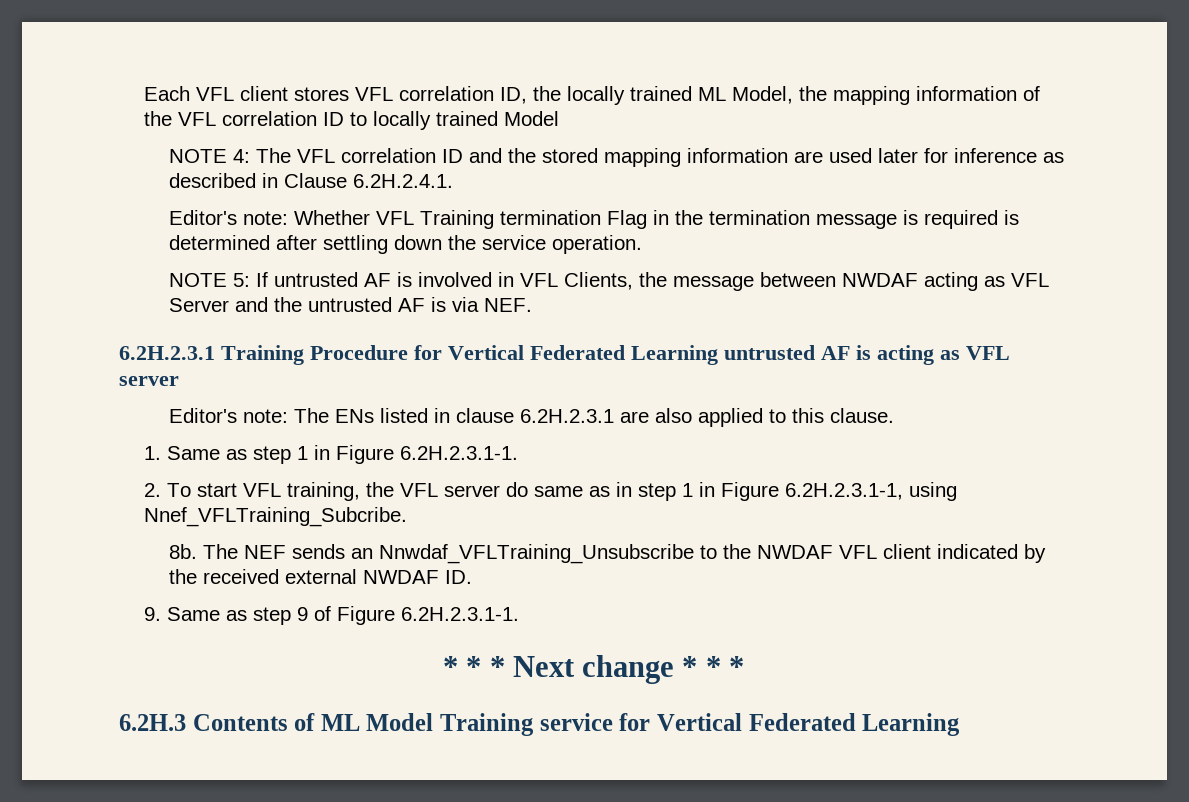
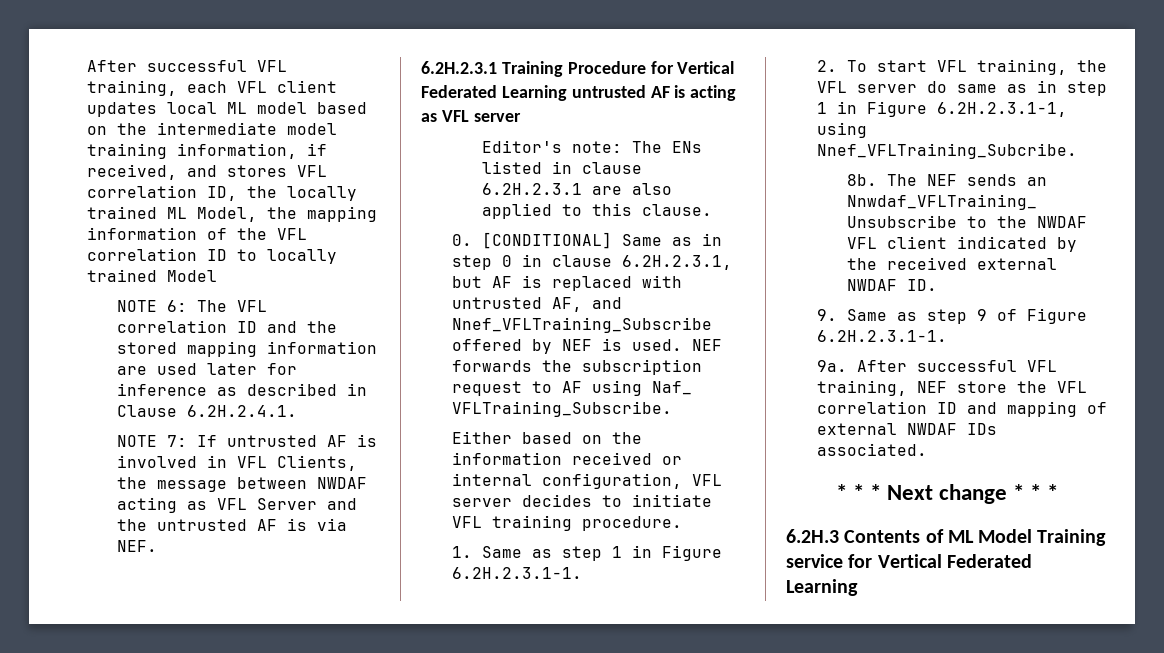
- Each VFL client stores VFL correlation ID, the locally trained ML Model, the mapping information of the VFL correlation ID to locally trained Model
+ After successful VFL training, each VFL client updates local ML model based on the intermediate model training information, if received, and stores VFL correlation ID, the locally trained ML Model, the mapping information of the VFL correlation ID to locally trained Model
- NOTE 4: The VFL correlation ID and the stored mapping information are used later for inference as described in Clause 6.2H.2.4.1.
+ NOTE 6: The VFL correlation ID and the stored mapping information are used later for inference as described in Clause 6.2H.2.4.1.
- Editor's note: Whether VFL Training termination Flag in the termination message is required is determined after settling down the service operation.
- NOTE 5: If untrusted AF is involved in VFL Clients, the message between NWDAF acting as VFL Server and the untrusted AF is via NEF.
+ NOTE 7: If untrusted AF is involved in VFL Clients, the message between NWDAF acting as VFL Server and the untrusted AF is via NEF.
+ 0. [CONDITIONAL] Same as in step 0 in clause 6.2H.2.3.1, but AF is replaced with untrusted AF, and Nnef_VFLTraining_Subscribe offered by NEF is used. NEF forwards the subscription request to AF using Naf_ VFLTraining_Subscribe.
+ Either based on the information received or internal configuration, VFL server decides to initiate VFL training procedure.
+ 9a. After successful VFL training, NEF store the VFL correlation ID and mapping of external NWDAF IDs associated.

